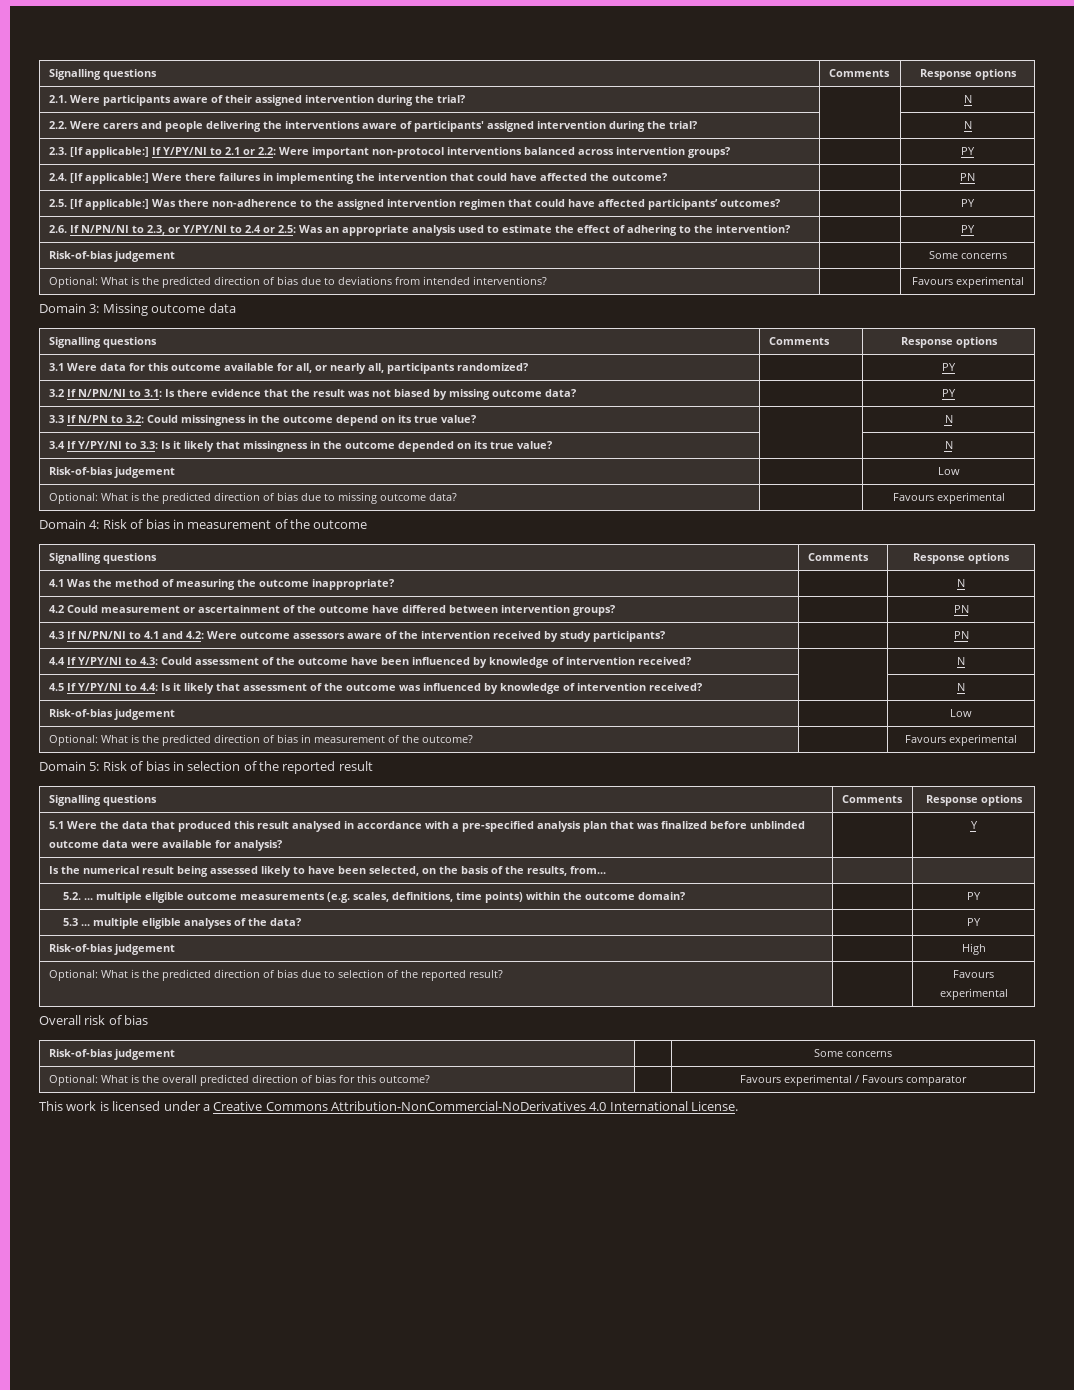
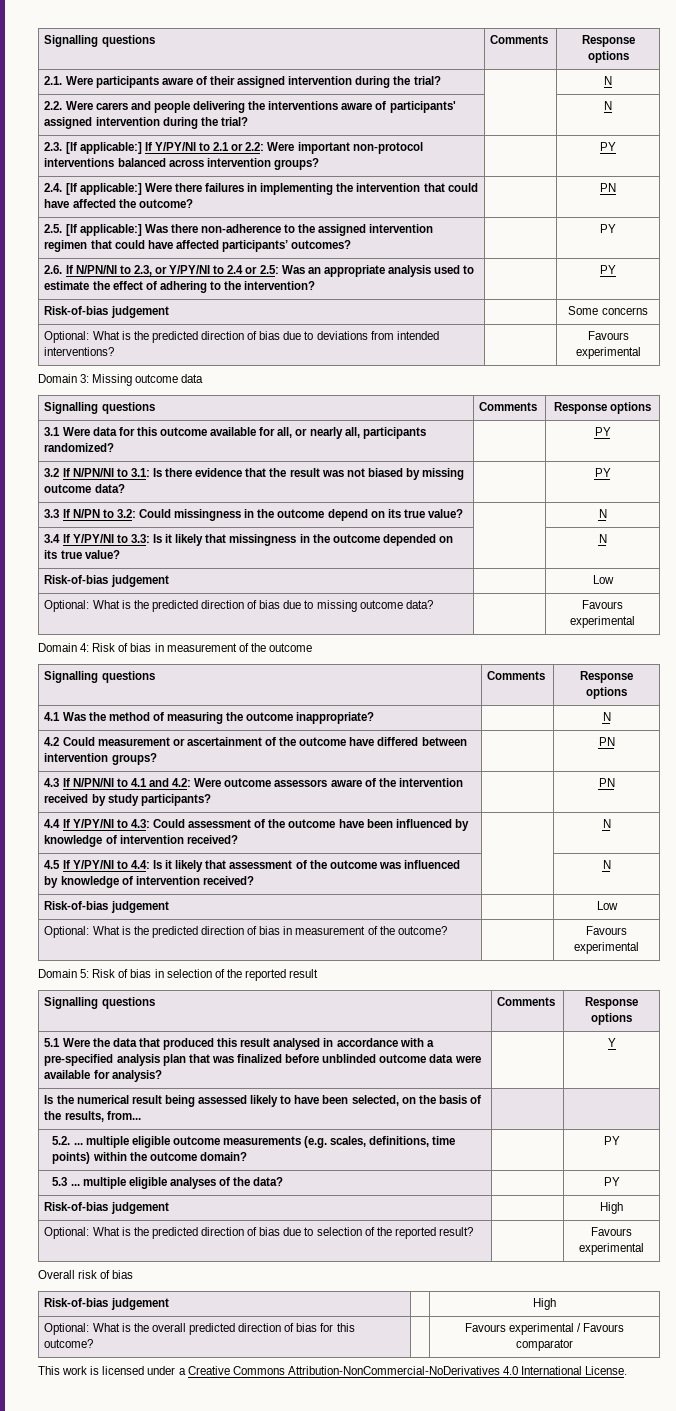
  Overall risk of bias
- Risk-of-bias judgement | | Some concerns
+ Risk-of-bias judgement | | High

